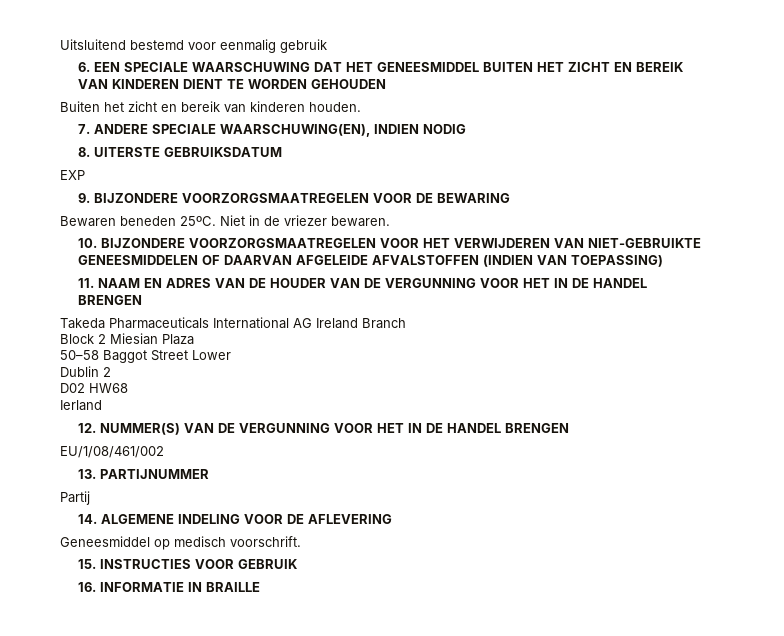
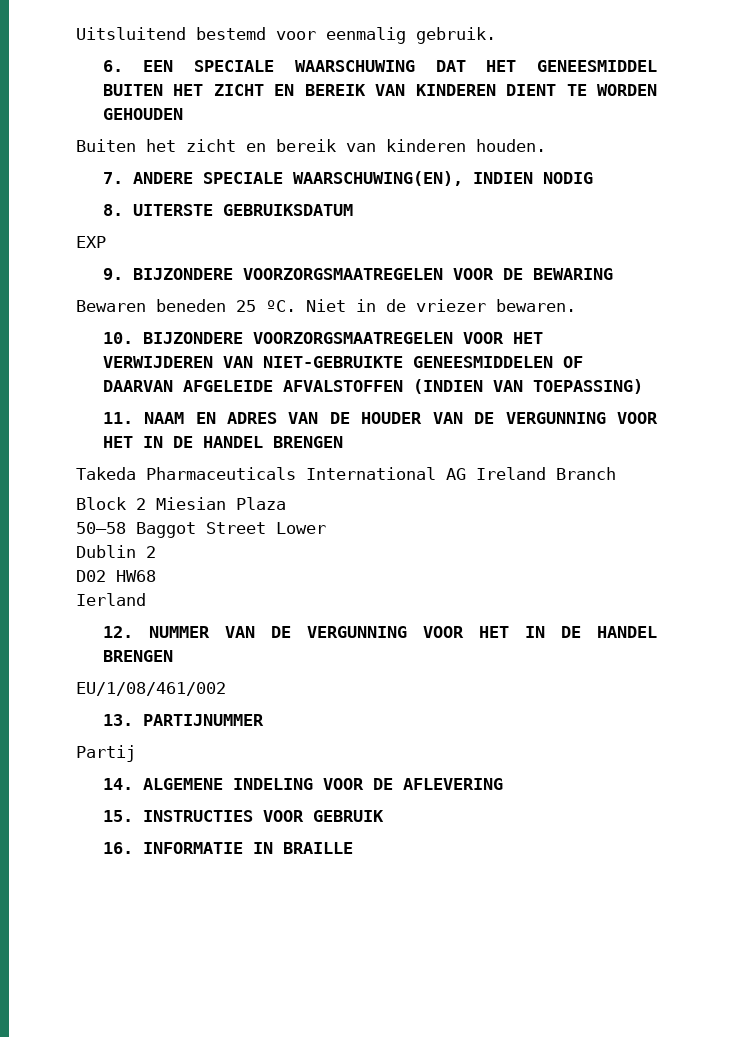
- Uitsluitend bestemd voor eenmalig gebruik
+ Uitsluitend bestemd voor eenmalig gebruik.
- Bewaren beneden 25ºC.
+ Bewaren beneden 25 ºC.
- 12. NUMMER(S) VAN DE VERGUNNING VOOR HET IN DE HANDEL BRENGEN
+ 12. NUMMER VAN DE VERGUNNING VOOR HET IN DE HANDEL BRENGEN
- Geneesmiddel op medisch voorschrift.

